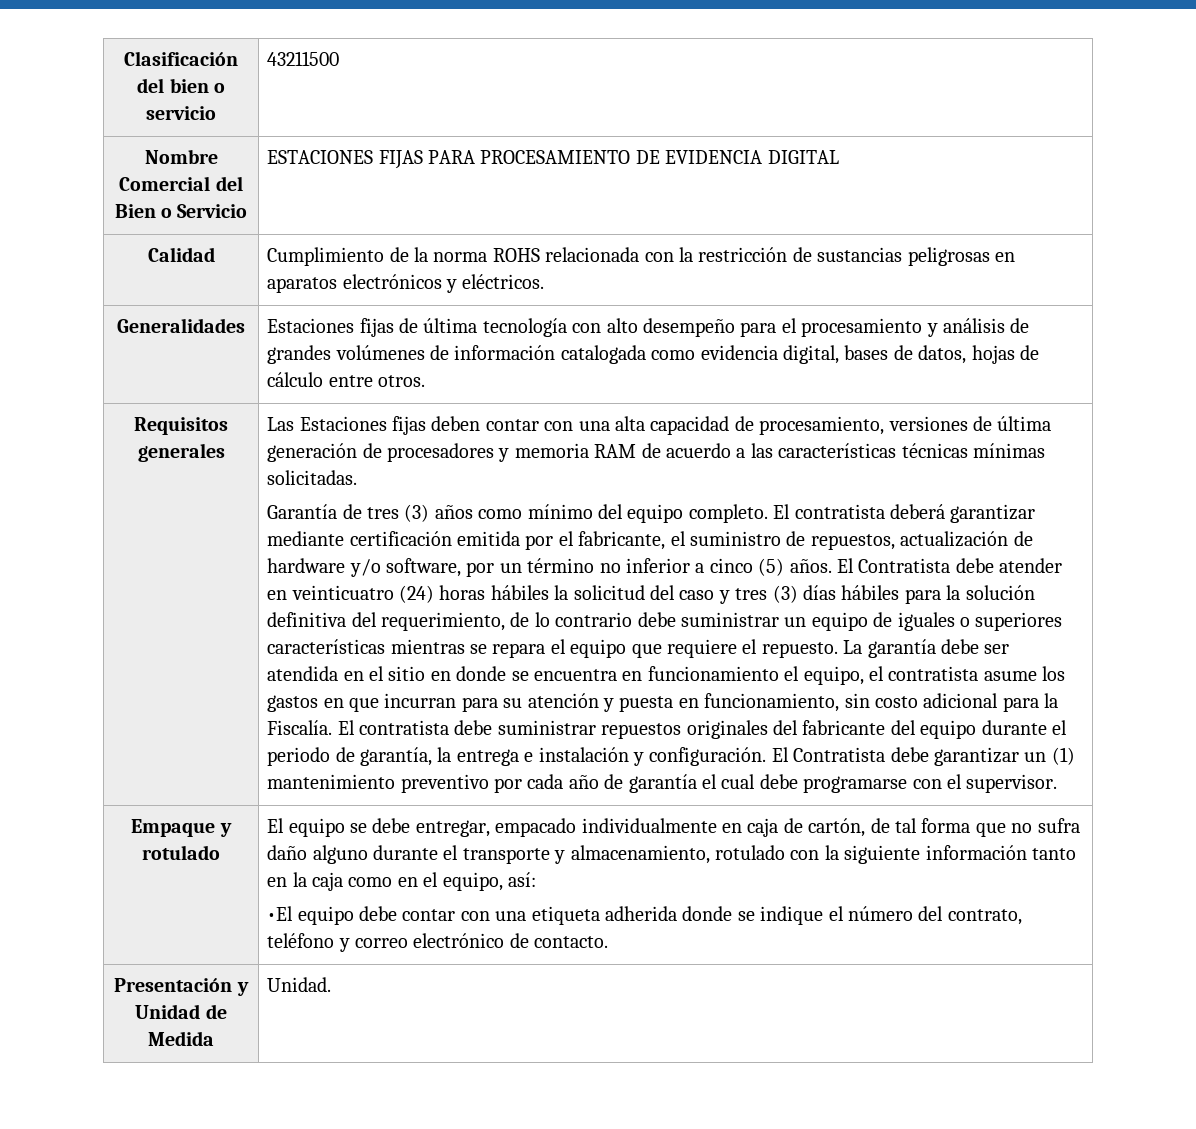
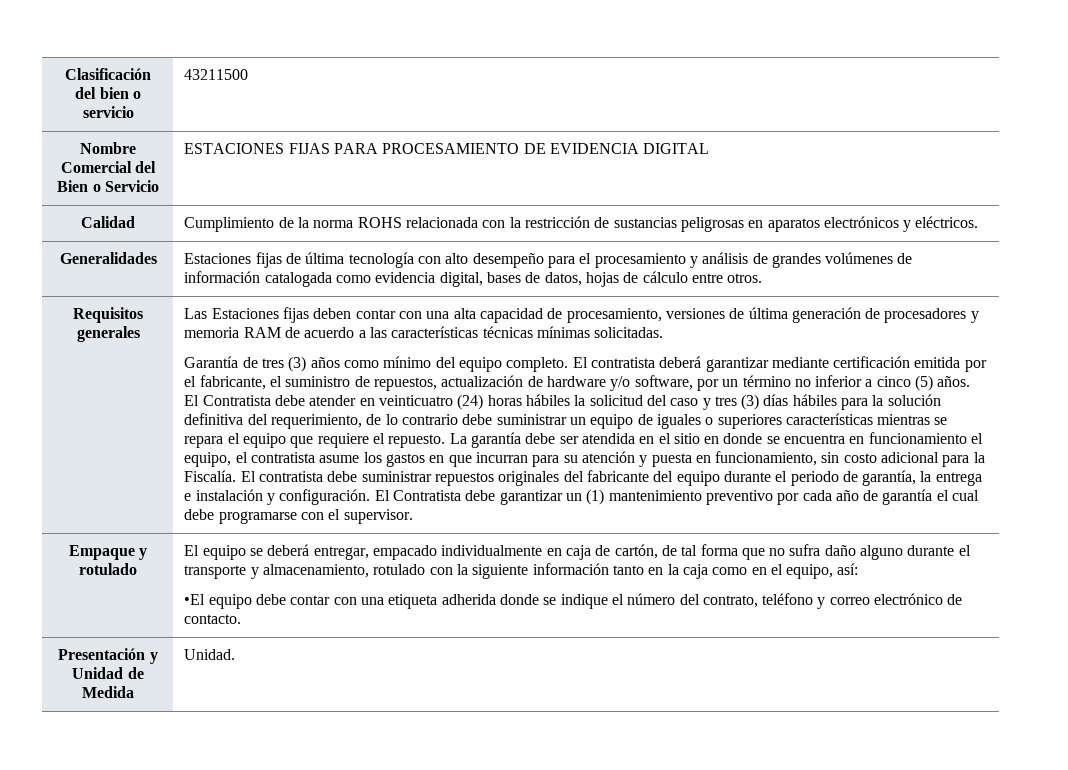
- El equipo se debe entregar, empacado individualmente en caja de cartón, de tal forma que no sufra daño alguno durante el transporte y almacenamiento, rotulado con la siguiente información tanto en la caja como en el equipo, así:
+ El equipo se deberá entregar, empacado individualmente en caja de cartón, de tal forma que no sufra daño alguno durante el transporte y almacenamiento, rotulado con la siguiente información tanto en la caja como en el equipo, así:

